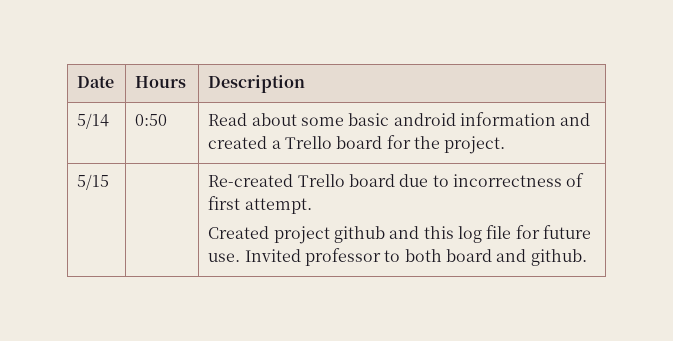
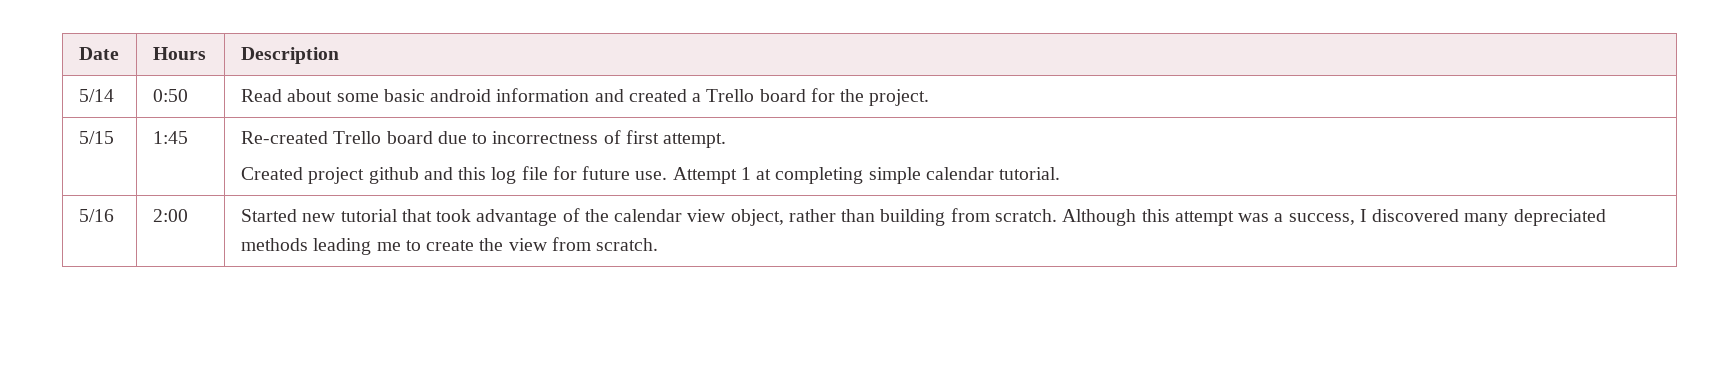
- 5/15 | | Re-created Trello board due to incorrectness of first attempt.
- Created project github and this log file for future use. Invited professor to both board and github.
+ 5/15 | 1:45 | Re-created Trello board due to incorrectness of first attempt.
+ Created project github and this log file for future use. Attempt 1 at completing simple calendar tutorial.
+ 5/16 | 2:00 | Started new tutorial that took advantage of the calendar view object, rather than building from scratch. Although this attempt was a success, I discovered many depreciated methods leading me to create the view from scratch.

